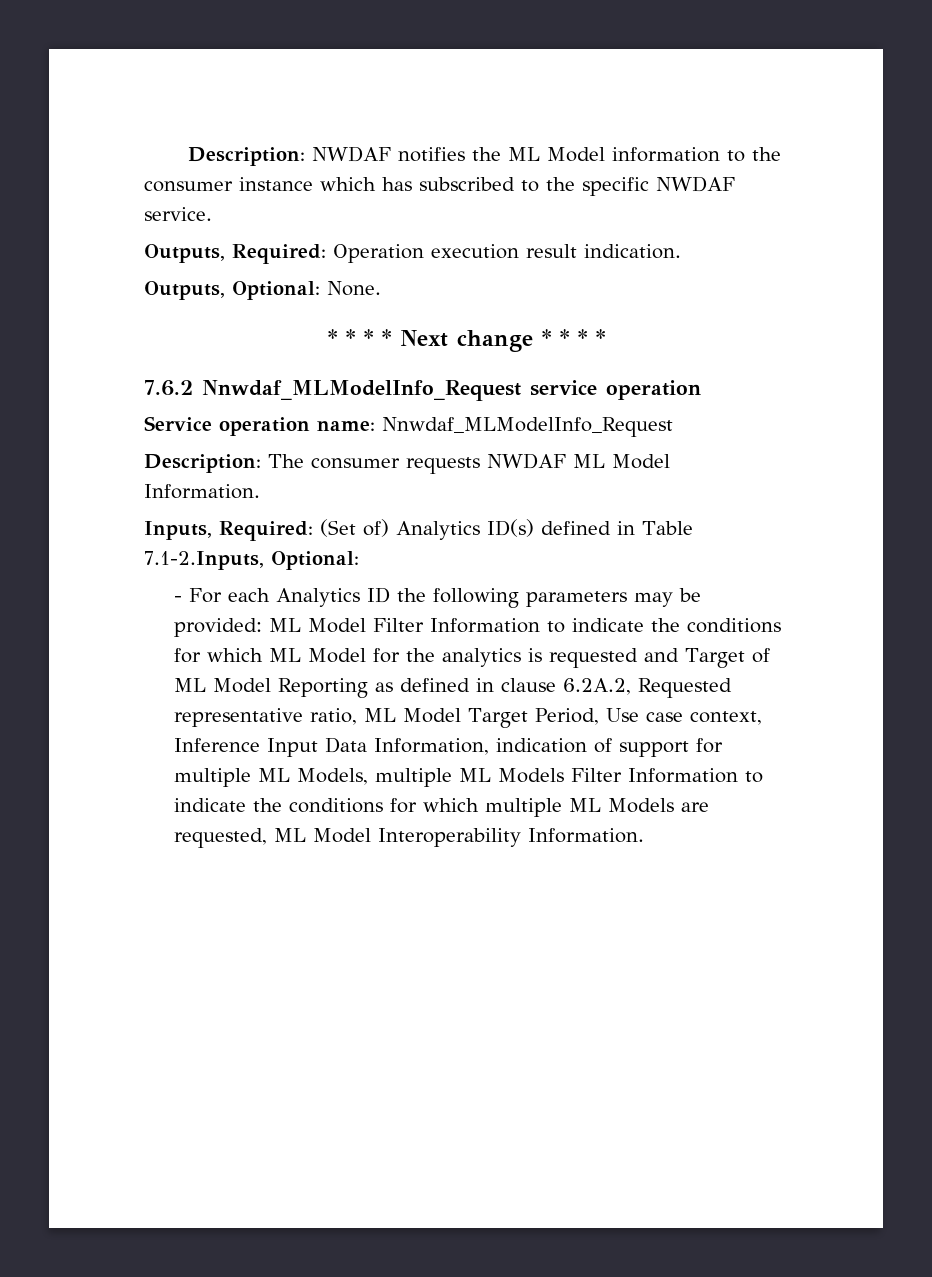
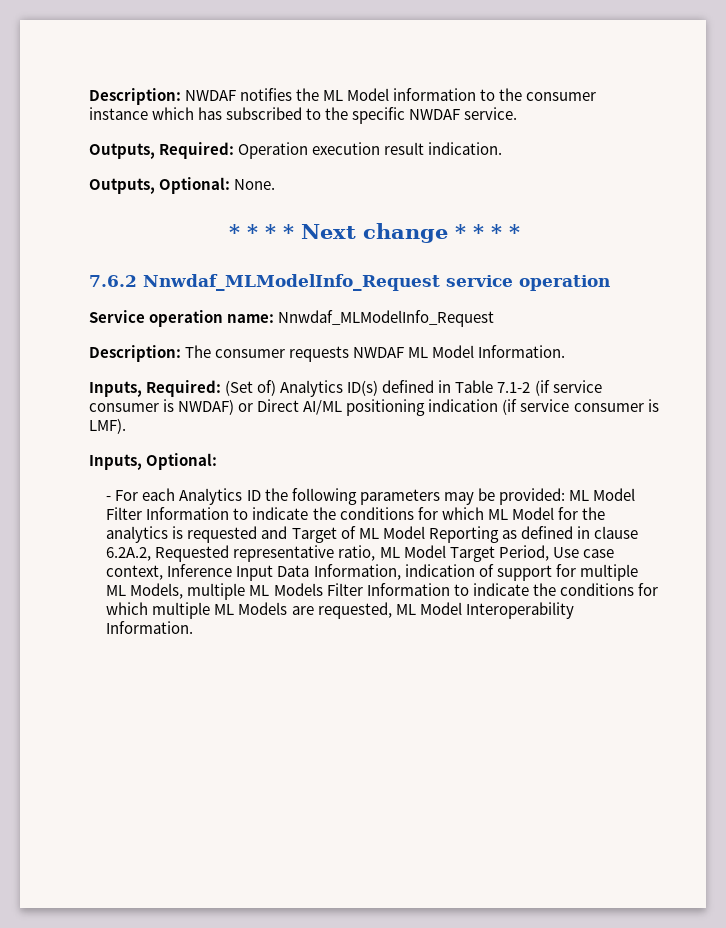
- Inputs, Required: (Set of) Analytics ID(s) defined in Table 7.1-2.Inputs, Optional:
+ Inputs, Required: (Set of) Analytics ID(s) defined in Table 7.1-2 (if service consumer is NWDAF) or Direct AI/ML positioning indication (if service consumer is LMF).
+ Inputs, Optional:

